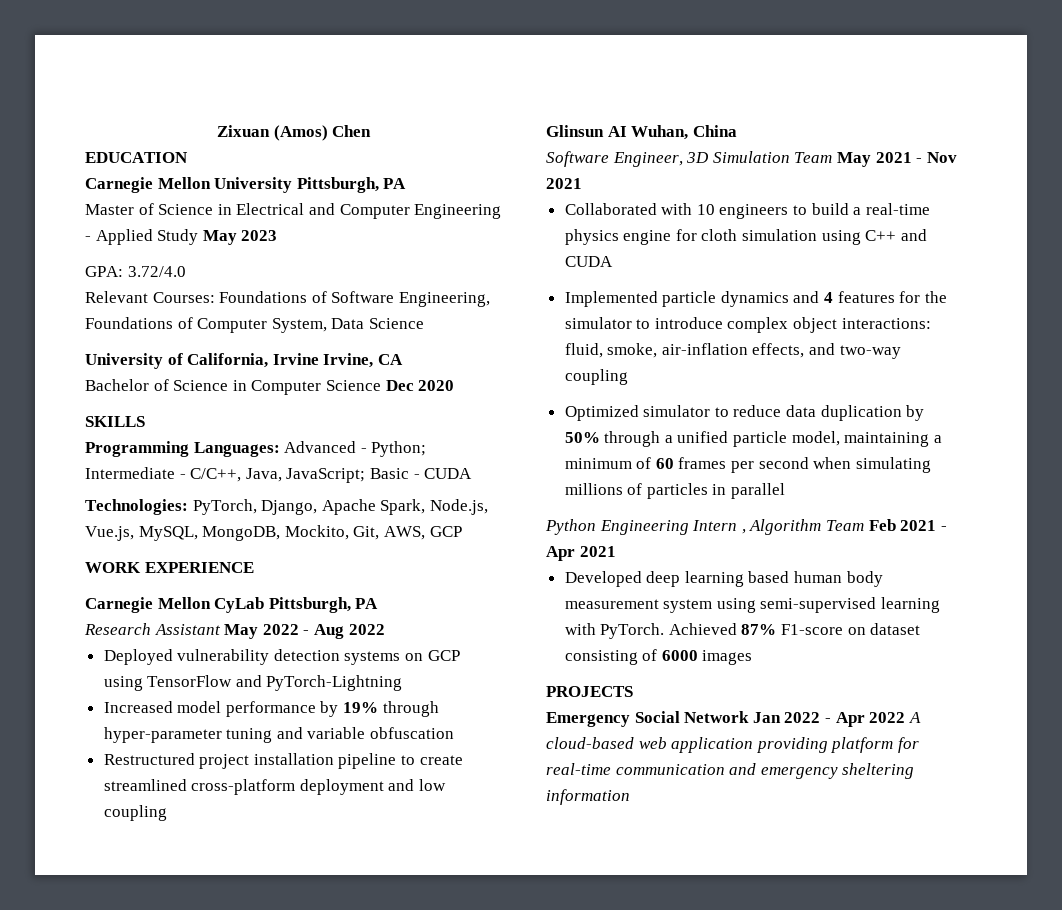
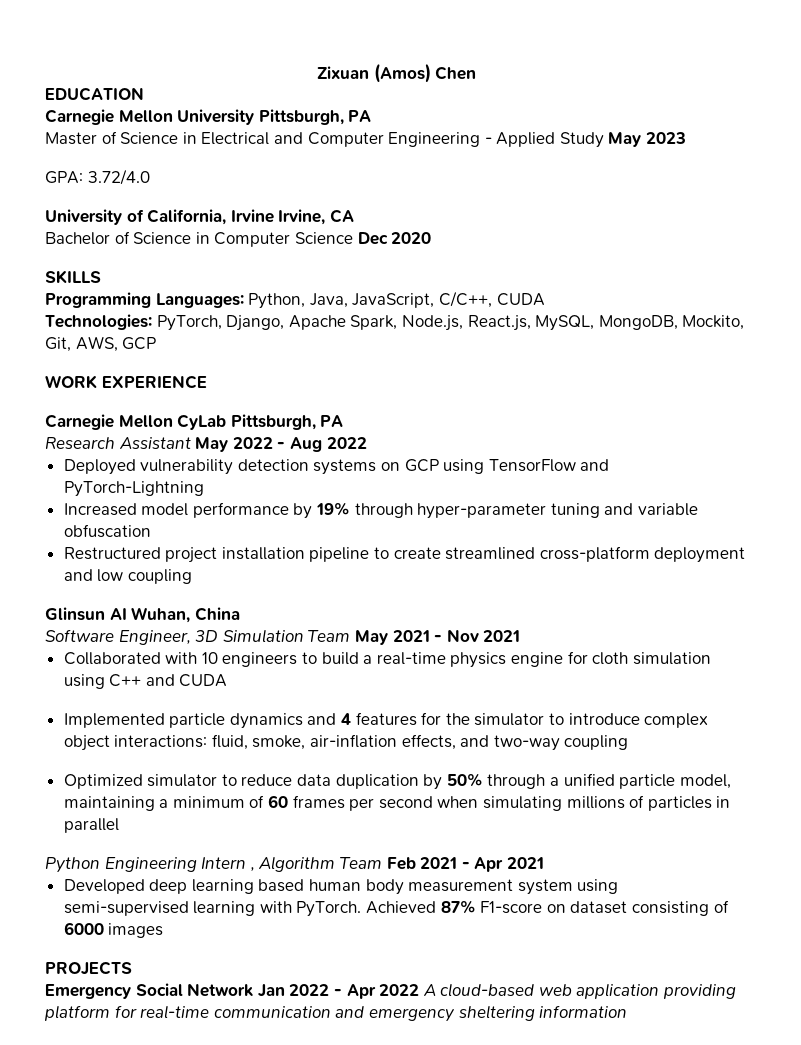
- Relevant Courses: Foundations of Software Engineering, Foundations of Computer System, Data Science
- Programming Languages: Advanced - Python; Intermediate - C/C++, Java, JavaScript; Basic - CUDA
+ Programming Languages: Python, Java, JavaScript, C/C++, CUDA
- Technologies: PyTorch, Django, Apache Spark, Node.js, Vue.js, MySQL, MongoDB, Mockito, Git, AWS, GCP
+ Technologies: PyTorch, Django, Apache Spark, Node.js, React.js, MySQL, MongoDB, Mockito, Git, AWS, GCP

